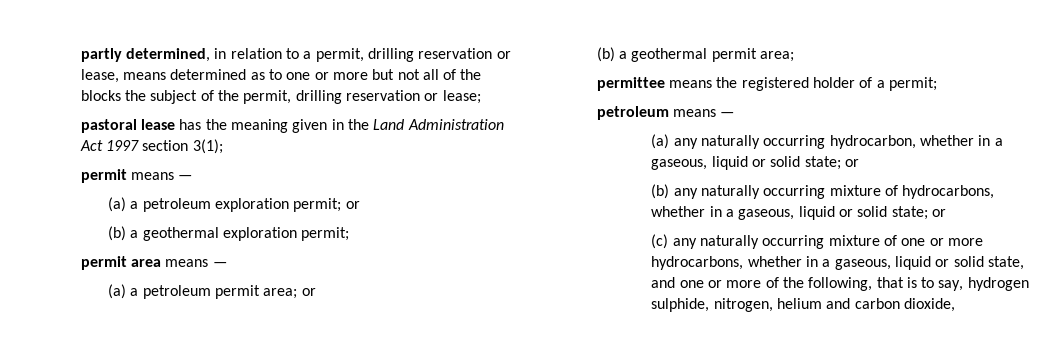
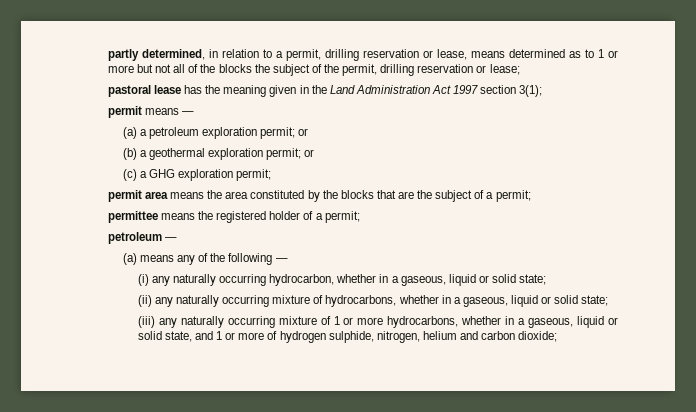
- partly determined, in relation to a permit, drilling reservation or lease, means determined as to one or more but not all of the blocks the subject of the permit, drilling reservation or lease;
+ partly determined, in relation to a permit, drilling reservation or lease, means determined as to 1 or more but not all of the blocks the subject of the permit, drilling reservation or lease;
- (b) a geothermal exploration permit;
- permit area means —
- (a) a petroleum permit area; or
- (b) a geothermal permit area;
+ (b) a geothermal exploration permit; or
+ (c) a GHG exploration permit;
+ permit area means the area constituted by the blocks that are the subject of a permit;
- petroleum means —
- (a) any naturally occurring hydrocarbon, whether in a gaseous, liquid or solid state; or
- (b) any naturally occurring mixture of hydrocarbons, whether in a gaseous, liquid or solid state; or
- (c) any naturally occurring mixture of one or more hydrocarbons, whether in a gaseous, liquid or solid state, and one or more of the following, that is to say, hydrogen sulphide, nitrogen, helium and carbon dioxide,
+ petroleum —
+ (a) means any of the following —
+ (i) any naturally occurring hydrocarbon, whether in a gaseous, liquid or solid state;
+ (ii) any naturally occurring mixture of hydrocarbons, whether in a gaseous, liquid or solid state;
+ (iii) any naturally occurring mixture of 1 or more hydrocarbons, whether in a gaseous, liquid or solid state, and 1 or more of hydrogen sulphide, nitrogen, helium and carbon dioxide;

